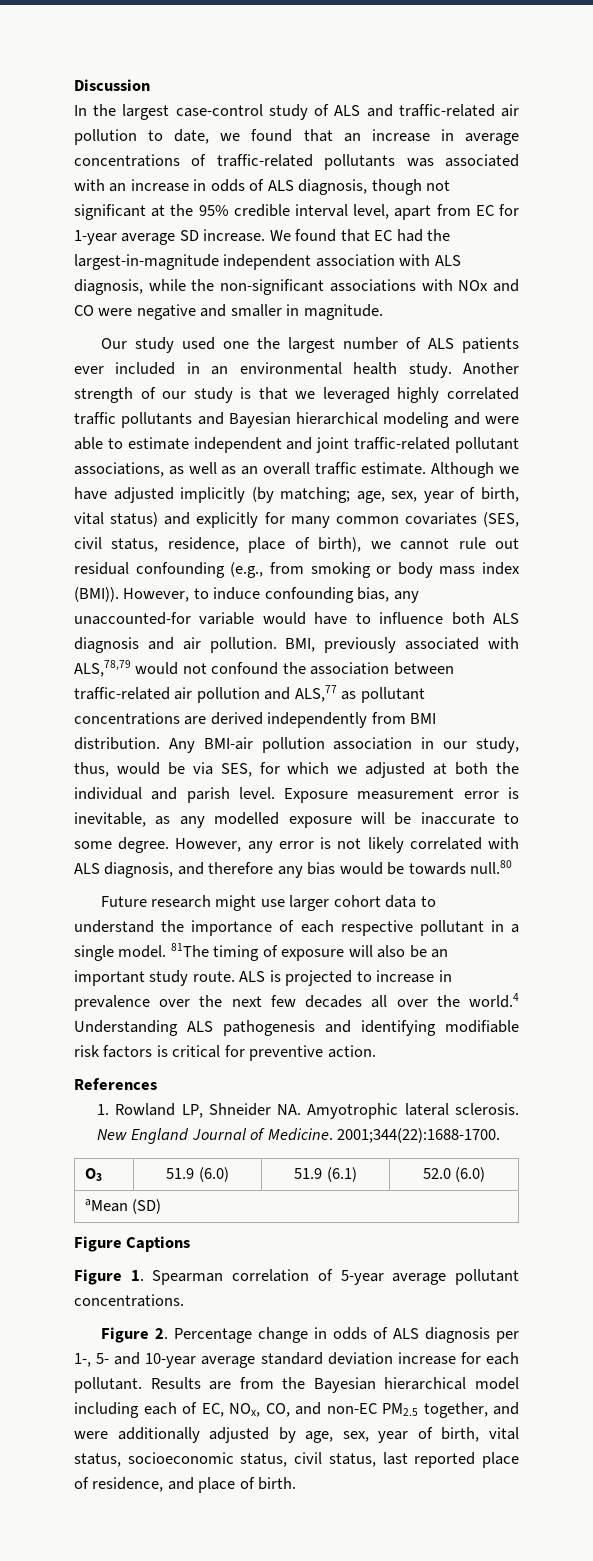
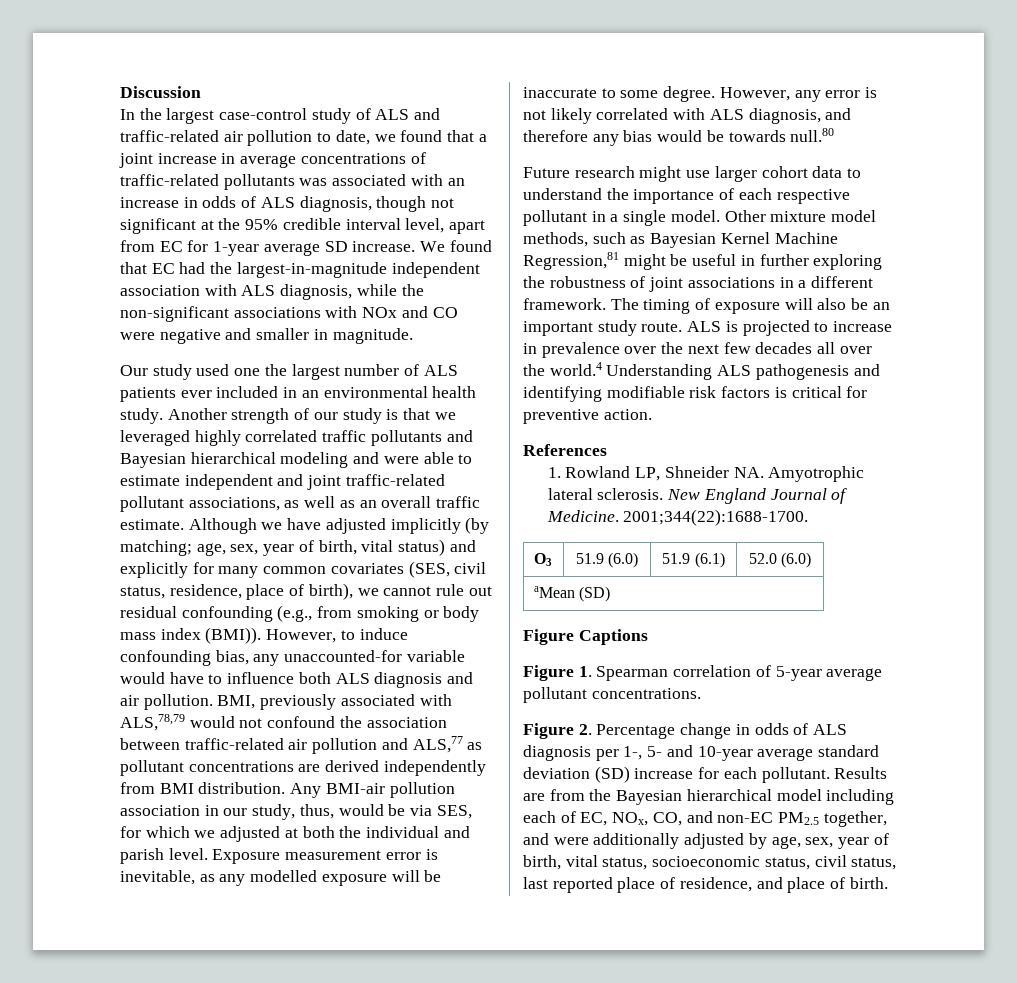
- In the largest case-control study of ALS and traffic-related air pollution to date, we found that an increase in average concentrations of traffic-related pollutants was associated with an increase in odds of ALS diagnosis, though not significant at the 95% credible interval level, apart from EC for 1-year average SD increase.
+ In the largest case-control study of ALS and traffic-related air pollution to date, we found that a joint increase in average concentrations of traffic-related pollutants was associated with an increase in odds of ALS diagnosis, though not significant at the 95% credible interval level, apart from EC for 1-year average SD increase.
- 81The timing of exposure will also be an important study route.
+ Other mixture model methods, such as Bayesian Kernel Machine Regression,81 might be useful in further exploring the robustness of joint associations in a different framework. The timing of exposure will also be an important study route.
- Figure 2. Percentage change in odds of ALS diagnosis per 1-, 5- and 10-year average standard deviation increase for each pollutant.
+ Figure 2. Percentage change in odds of ALS diagnosis per 1-, 5- and 10-year average standard deviation (SD) increase for each pollutant.

